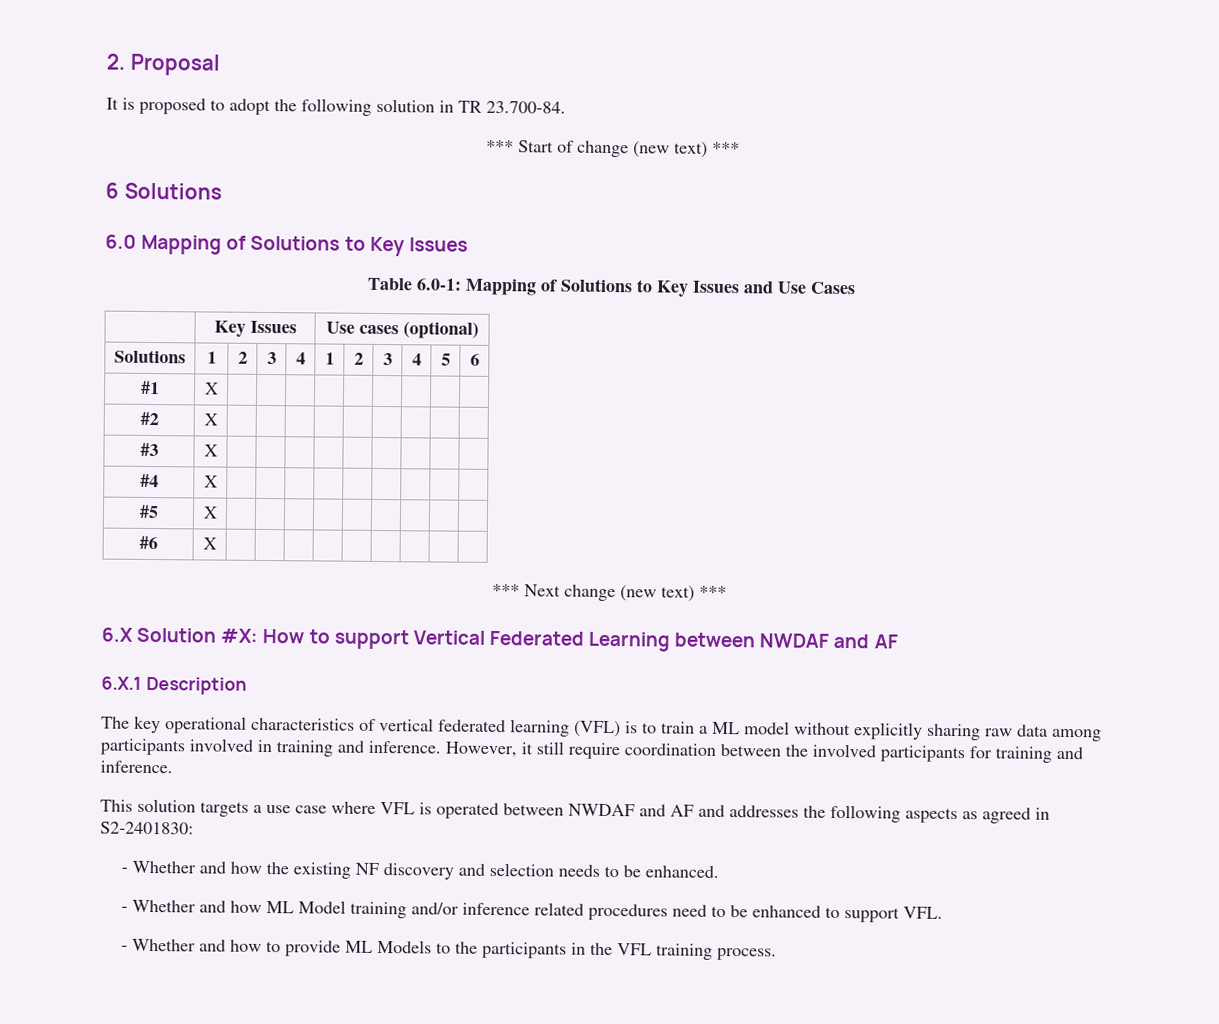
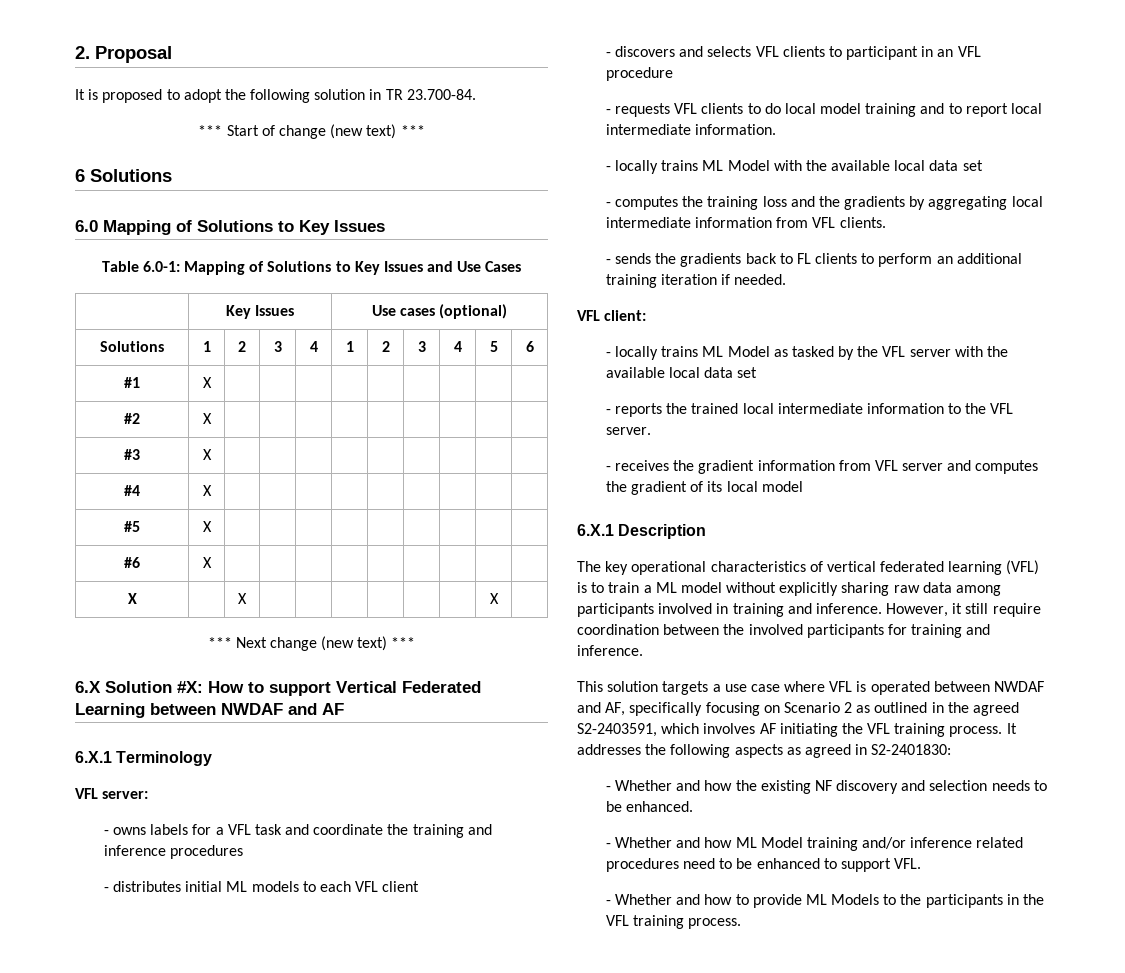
+ X | | X | | | | | | | X |
+ 6.X.1 Terminology
+ VFL server:
+ - owns labels for a VFL task and coordinate the training and inference procedures
+ - distributes initial ML models to each VFL client
+ - discovers and selects VFL clients to participant in an VFL procedure
+ - requests VFL clients to do local model training and to report local intermediate information.
+ - locally trains ML Model with the available local data set
+ - computes the training loss and the gradients by aggregating local intermediate information from VFL clients.
+ - sends the gradients back to FL clients to perform an additional training iteration if needed.
+ VFL client:
+ - locally trains ML Model as tasked by the VFL server with the available local data set
+ - reports the trained local intermediate information to the VFL server.
+ - receives the gradient information from VFL server and computes the gradient of its local model
- This solution targets a use case where VFL is operated between NWDAF and AF and addresses the following aspects as agreed in S2-2401830:
+ This solution targets a use case where VFL is operated between NWDAF and AF, specifically focusing on Scenario 2 as outlined in the agreed S2-2403591, which involves AF initiating the VFL training process. It addresses the following aspects as agreed in S2-2401830:

